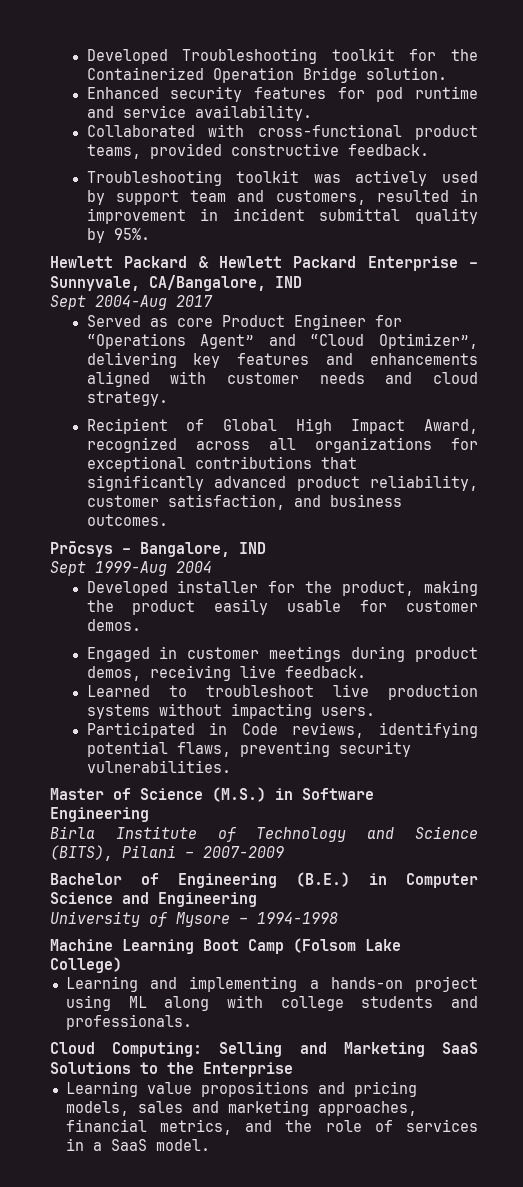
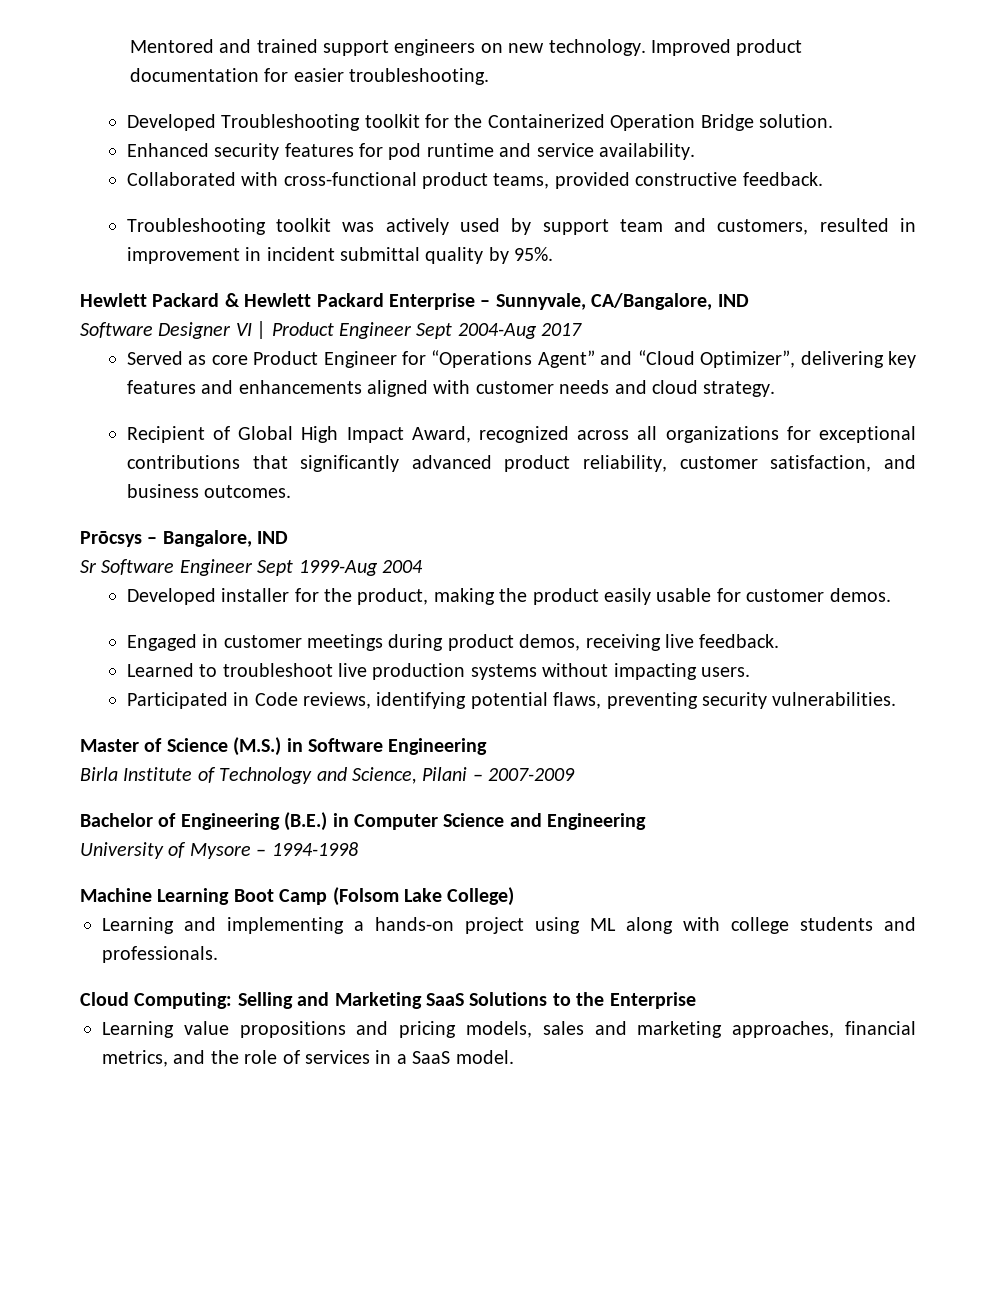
+ Mentored and trained support engineers on new technology. Improved product documentation for easier troubleshooting.
- Sept 2004-Aug 2017
+ Software Designer VI | Product Engineer Sept 2004-Aug 2017
- Sept 1999-Aug 2004
+ Sr Software Engineer Sept 1999-Aug 2004
- Birla Institute of Technology and Science (BITS), Pilani – 2007-2009
+ Birla Institute of Technology and Science, Pilani – 2007-2009

